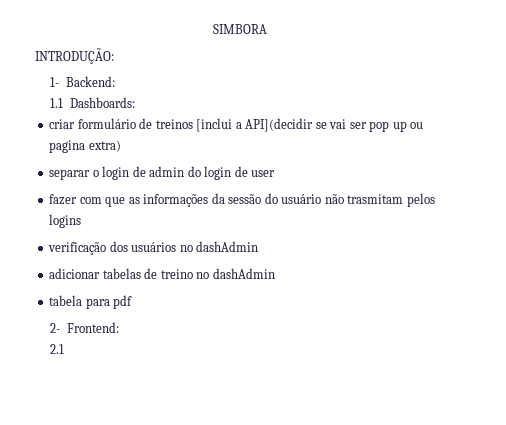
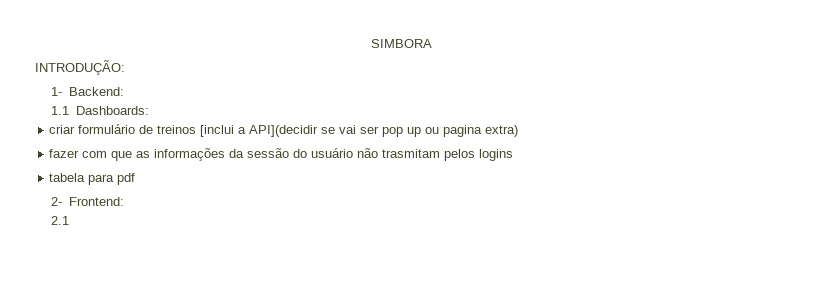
- separar o login de admin do login de user
- verificação dos usuários no dashAdmin
- adicionar tabelas de treino no dashAdmin

